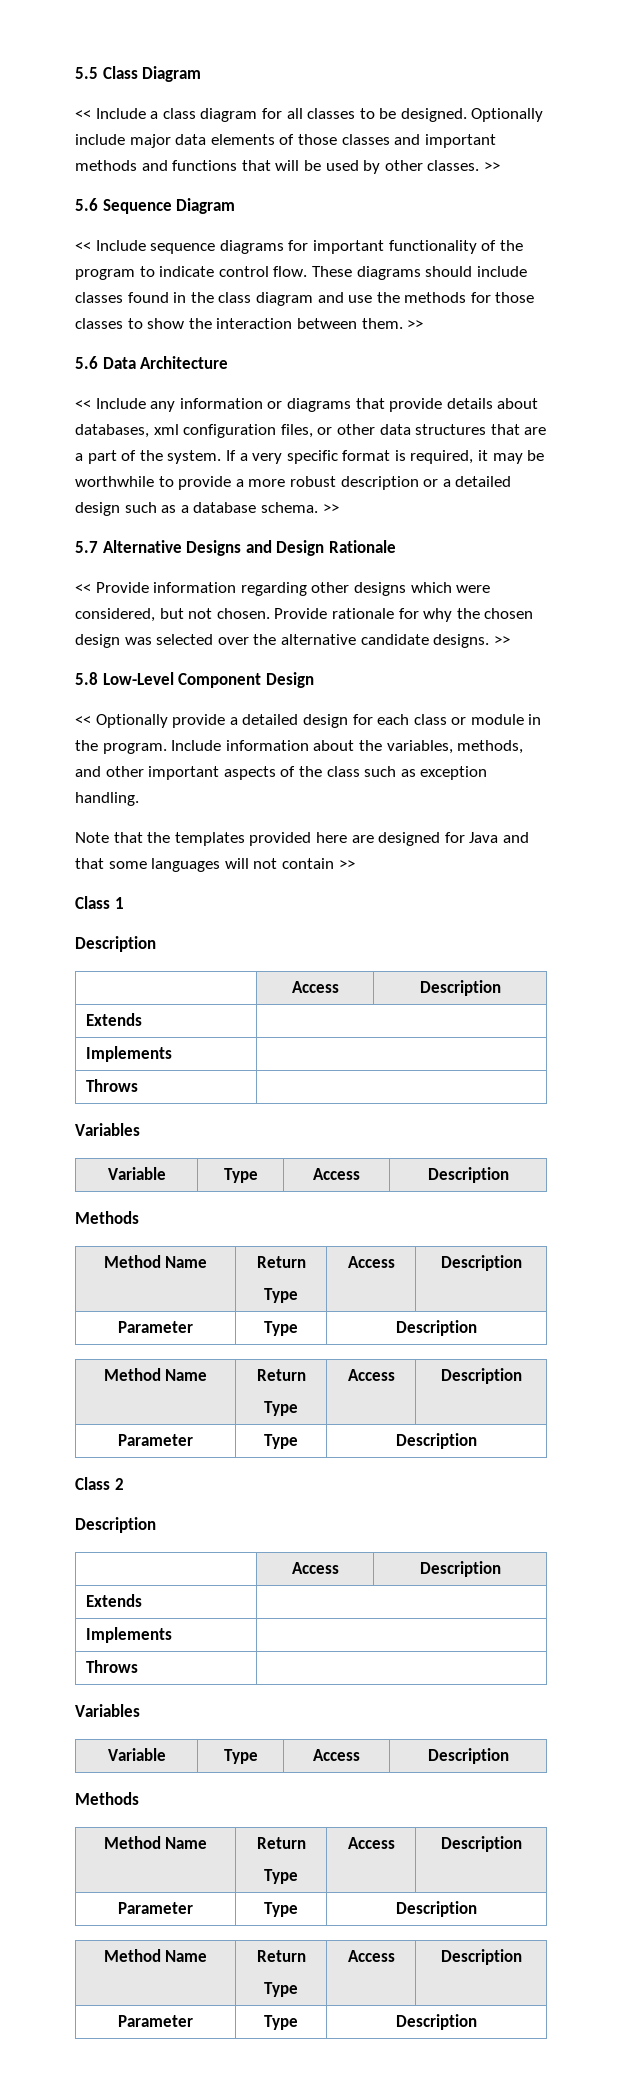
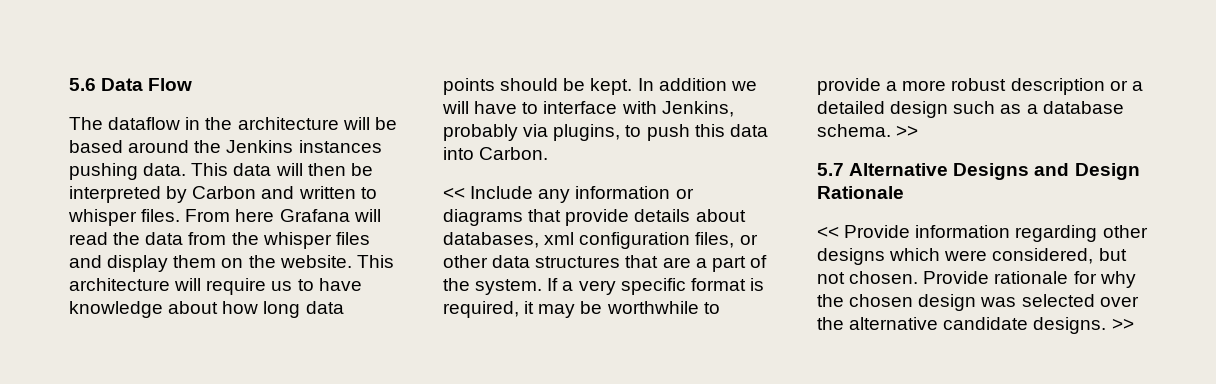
- 5.5 Class Diagram
- << Include a class diagram for all classes to be designed. Optionally include major data elements of those classes and important methods and functions that will be used by other classes. >>
- 5.6 Sequence Diagram
- << Include sequence diagrams for important functionality of the program to indicate control flow. These diagrams should include classes found in the class diagram and use the methods for those classes to show the interaction between them. >>
- 5.6 Data Architecture
+ 5.6 Data Flow
+ The dataflow in the architecture will be based around the Jenkins instances pushing data. This data will then be interpreted by Carbon and written to whisper files. From here Grafana will read the data from the whisper files and display them on the website. This architecture will require us to have knowledge about how long data points should be kept. In addition we will have to interface with Jenkins, probably via plugins, to push this data into Carbon.
- 5.8 Low-Level Component Design
- << Optionally provide a detailed design for each class or module in the program. Include information about the variables, methods, and other important aspects of the class such as exception handling.
- Note that the templates provided here are designed for Java and that some languages will not contain >>
- Class 1
- Description
- | Access | Description
- Extends |
- Implements |
- Throws |
- Variables
- Variable | Type | Access | Description
- Methods
- Method Name | Return
- Type | Access | Description
- Parameter | Type | Description
- Method Name | Return
- Type | Access | Description
- Parameter | Type | Description
- Class 2
- Description
- | Access | Description
- Extends |
- Implements |
- Throws |
- Variables
- Variable | Type | Access | Description
- Methods
- Method Name | Return
- Type | Access | Description
- Parameter | Type | Description
- Method Name | Return
- Type | Access | Description
- Parameter | Type | Description

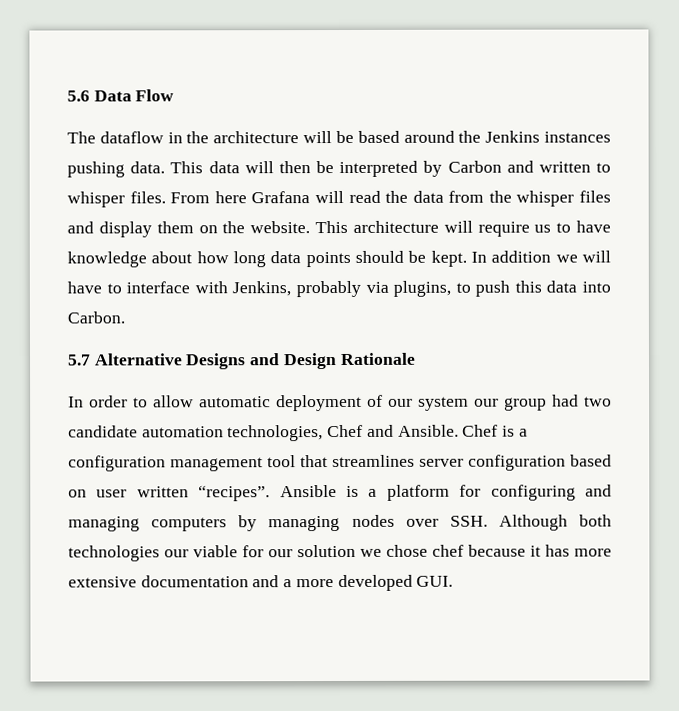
- << Include any information or diagrams that provide details about databases, xml configuration files, or other data structures that are a part of the system. If a very specific format is required, it may be worthwhile to provide a more robust description or a detailed design such as a database schema. >>
- << Provide information regarding other designs which were considered, but not chosen. Provide rationale for why the chosen design was selected over the alternative candidate designs. >>
+ In order to allow automatic deployment of our system our group had two candidate automation technologies, Chef and Ansible. Chef is a configuration management tool that streamlines server configuration based on user written “recipes”. Ansible is a platform for configuring and managing computers by managing nodes over SSH. Although both technologies our viable for our solution we chose chef because it has more extensive documentation and a more developed GUI.

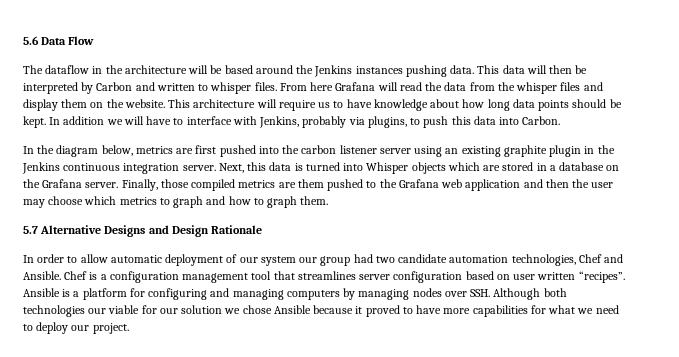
+ In the diagram below, metrics are first pushed into the carbon listener server using an existing graphite plugin in the Jenkins continuous integration server. Next, this data is turned into Whisper objects which are stored in a database on the Grafana server. Finally, those compiled metrics are them pushed to the Grafana web application and then the user may choose which metrics to graph and how to graph them.
- Ansible is a platform for configuring and managing computers by managing nodes over SSH. Although both technologies our viable for our solution we chose chef because it has more extensive documentation and a more developed GUI.
+ Ansible is a platform for configuring and managing computers by managing nodes over SSH. Although both technologies our viable for our solution we chose Ansible because it proved to have more capabilities for what we need to deploy our project.

